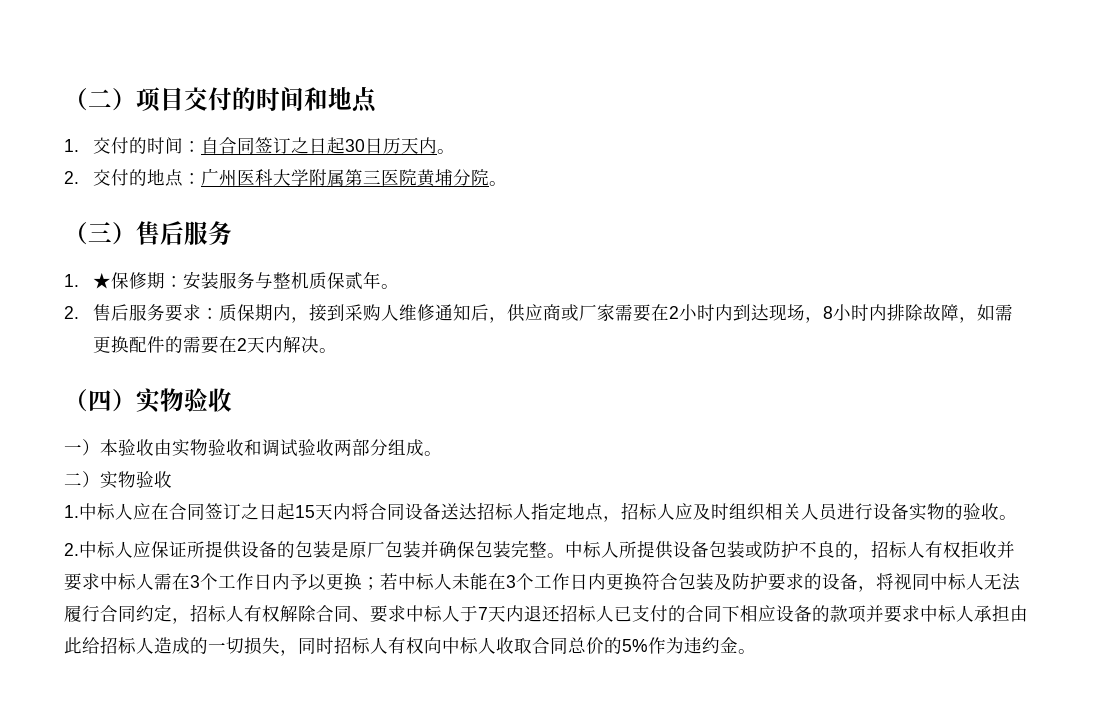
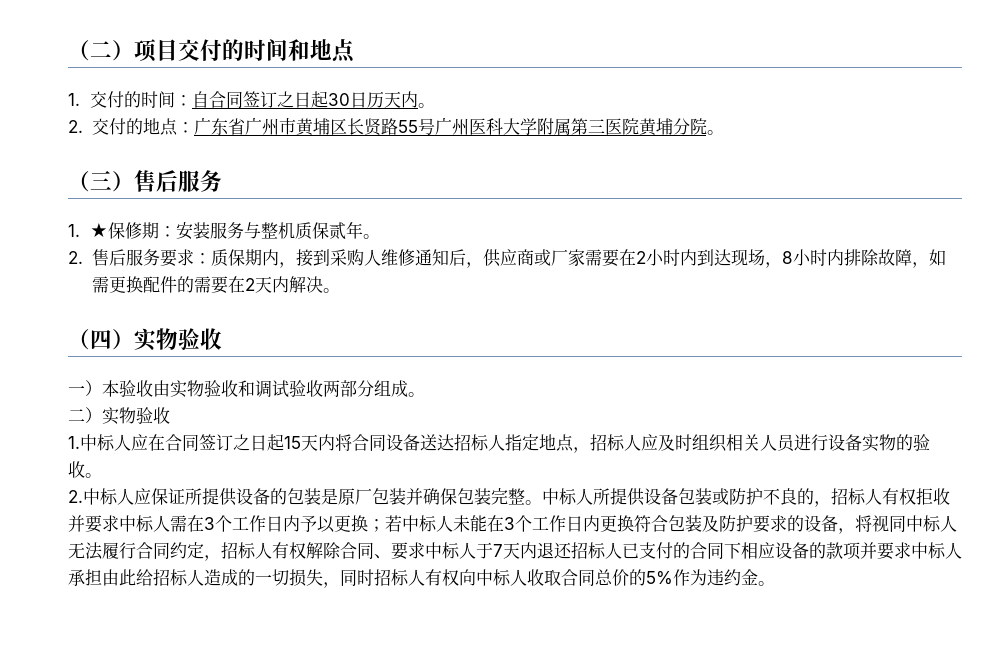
- 2.交付的地点：广州医科大学附属第三医院黄埔分院。
+ 2.交付的地点：广东省广州市黄埔区长贤路55号广州医科大学附属第三医院黄埔分院。

